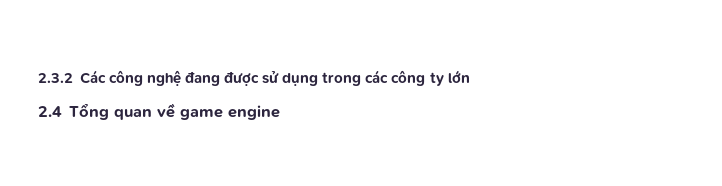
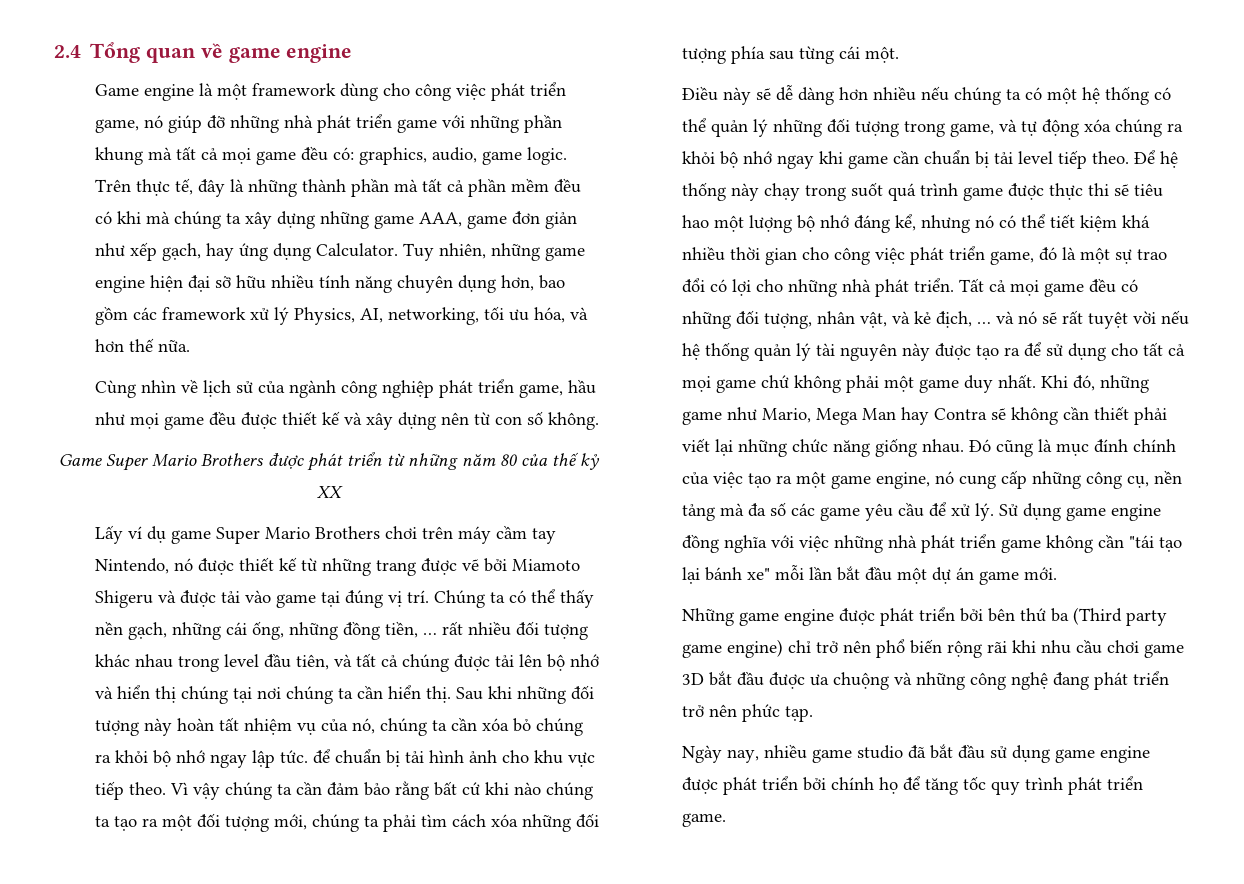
- 2.3.2 Các công nghệ đang được sử dụng trong các công ty lớn
+ Game engine là một framework dùng cho công việc phát triển game, nó giúp đỡ những nhà phát triển game với những phần khung mà tất cả mọi game đều có: graphics, audio, game logic. Trên thực tế, đây là những thành phần mà tất cả phần mềm đều có khi mà chúng ta xây dựng những game AAA, game đơn giản như xếp gạch, hay ứng dụng Calculator. Tuy nhiên, những game engine hiện đại sỡ hữu nhiều tính năng chuyên dụng hơn, bao gồm các framework xử lý Physics, AI, networking, tối ưu hóa, và hơn thế nữa.
+ Cùng nhìn về lịch sử của ngành công nghiệp phát triển game, hầu như mọi game đều được thiết kế và xây dựng nên từ con số không.
+ Game Super Mario Brothers được phát triển từ những năm 80 của thế kỷ XX
+ Lấy ví dụ game Super Mario Brothers chơi trên máy cầm tay Nintendo, nó được thiết kế từ những trang được vẽ bởi Miamoto Shigeru và được tải vào game tại đúng vị trí. Chúng ta có thể thấy nền gạch, những cái ống, những đồng tiền, … rất nhiều đối tượng khác nhau trong level đầu tiên, và tất cả chúng được tải lên bộ nhớ và hiển thị chúng tại nơi chúng ta cần hiển thị. Sau khi những đối tượng này hoàn tất nhiệm vụ của nó, chúng ta cần xóa bỏ chúng ra khỏi bộ nhớ ngay lập tức. để chuẩn bị tải hình ảnh cho khu vực tiếp theo. Vì vậy chúng ta cần đảm bảo rằng bất cứ khi nào chúng ta tạo ra một đối tượng mới, chúng ta phải tìm cách xóa những đối tượng phía sau từng cái một.
+ Điều này sẽ dễ dàng hơn nhiều nếu chúng ta có một hệ thống có thể quản lý những đối tượng trong game, và tự động xóa chúng ra khỏi bộ nhớ ngay khi game cần chuẩn bị tải level tiếp theo. Để hệ thống này chạy trong suốt quá trình game được thực thi sẽ tiêu hao một lượng bộ nhớ đáng kể, nhưng nó có thể tiết kiệm khá nhiều thời gian cho công việc phát triển game, đó là một sự trao đổi có lợi cho những nhà phát triển. Tất cả mọi game đều có những đối tượng, nhân vật, và kẻ địch, … và nó sẽ rất tuyệt vời nếu hệ thống quản lý tài nguyên này được tạo ra để sử dụng cho tất cả mọi game chứ không phải một game duy nhất. Khi đó, những game như Mario, Mega Man hay Contra sẽ không cần thiết phải viết lại những chức năng giống nhau. Đó cũng là mục đính chính của việc tạo ra một game engine, nó cung cấp những công cụ, nền tảng mà đa số các game yêu cầu để xử lý. Sử dụng game engine đồng nghĩa với việc những nhà phát triển game không cần "tái tạo lại bánh xe" mỗi lần bắt đầu một dự án game mới.
+ Những game engine được phát triển bởi bên thứ ba (Third party game engine) chỉ trở nên phổ biến rộng rãi khi nhu cầu chơi game 3D bắt đầu được ưa chuộng và những công nghệ đang phát triển trở nên phức tạp.
+ Ngày nay, nhiều game studio đã bắt đầu sử dụng game engine được phát triển bởi chính họ để tăng tốc quy trình phát triển game.

